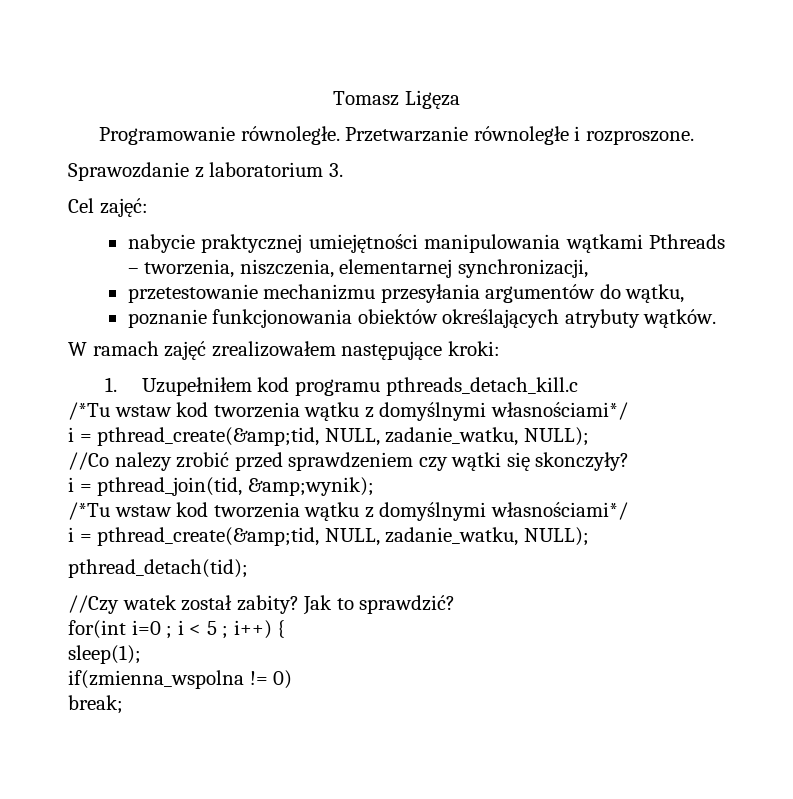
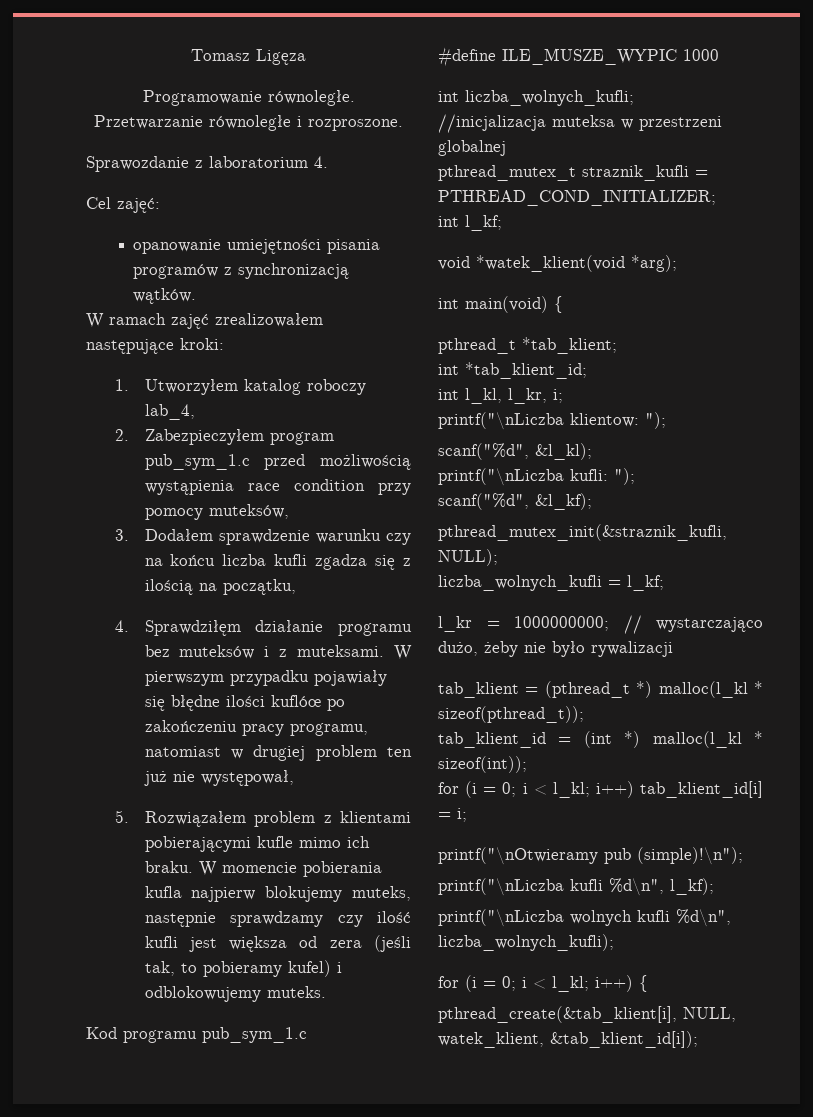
- Sprawozdanie z laboratorium 3.
+ Sprawozdanie z laboratorium 4.
- nabycie praktycznej umiejętności manipulowania wątkami Pthreads – tworzenia, niszczenia, elementarnej synchronizacji,
- przetestowanie mechanizmu przesyłania argumentów do wątku,
- poznanie funkcjonowania obiektów określających atrybuty wątków.
+ opanowanie umiejętności pisania programów z synchronizacją wątków.
- 1. Uzupełniłem kod programu pthreads_detach_kill.c
- /*Tu wstaw kod tworzenia wątku z domyślnymi własnościami*/
- i = pthread_create(&amp;tid, NULL, zadanie_watku, NULL);
- //Co nalezy zrobić przed sprawdzeniem czy wątki się skonczyły?
- i = pthread_join(tid, &amp;wynik);
- /*Tu wstaw kod tworzenia wątku z domyślnymi własnościami*/
- i = pthread_create(&amp;tid, NULL, zadanie_watku, NULL);
- pthread_detach(tid);
- //Czy watek został zabity? Jak to sprawdzić?
- for(int i=0 ; i < 5 ; i++) {
- sleep(1);
- if(zmienna_wspolna != 0)
- break;
+ 1. Utworzyłem katalog roboczy lab_4,
+ 2. Zabezpieczyłem program pub_sym_1.c przed możliwością wystąpienia race condition przy pomocy muteksów,
+ 3. Dodałem sprawdzenie warunku czy na końcu liczba kufli zgadza się z ilością na początku,
+ 4. Sprawdziłęm działanie programu bez muteksów i z muteksami. W pierwszym przypadku pojawiały się błędne ilości kuflóœ po zakończeniu pracy programu, natomiast w drugiej problem ten już nie występował,
+ 5. Rozwiązałem problem z klientami pobierającymi kufle mimo ich braku. W momencie pobierania kufla najpierw blokujemy muteks, następnie sprawdzamy czy ilość kufli jest większa od zera (jeśli tak, to pobieramy kufel) i odblokowujemy muteks.
+ Kod programu pub_sym_1.c
+ #define ILE_MUSZE_WYPIC 1000
+ int liczba_wolnych_kufli;
+ //inicjalizacja muteksa w przestrzeni globalnej
+ pthread_mutex_t straznik_kufli = PTHREAD_COND_INITIALIZER;
+ int l_kf;
+ void *watek_klient(void *arg);
+ int main(void) {
+ pthread_t *tab_klient;
+ int *tab_klient_id;
+ int l_kl, l_kr, i;
+ printf("\nLiczba klientow: ");
+ scanf("%d", &l_kl);
+ printf("\nLiczba kufli: ");
+ scanf("%d", &l_kf);
+ pthread_mutex_init(&straznik_kufli, NULL);
+ liczba_wolnych_kufli = l_kf;
+ l_kr = 1000000000; // wystarczająco dużo, żeby nie było rywalizacji
+ tab_klient = (pthread_t *) malloc(l_kl * sizeof(pthread_t));
+ tab_klient_id = (int *) malloc(l_kl * sizeof(int));
+ for (i = 0; i < l_kl; i++) tab_klient_id[i] = i;
+ printf("\nOtwieramy pub (simple)!\n");
+ printf("\nLiczba kufli %d\n", l_kf);
+ printf("\nLiczba wolnych kufli %d\n", liczba_wolnych_kufli);
+ for (i = 0; i < l_kl; i++) {
+ pthread_create(&tab_klient[i], NULL, watek_klient, &tab_klient_id[i]);

